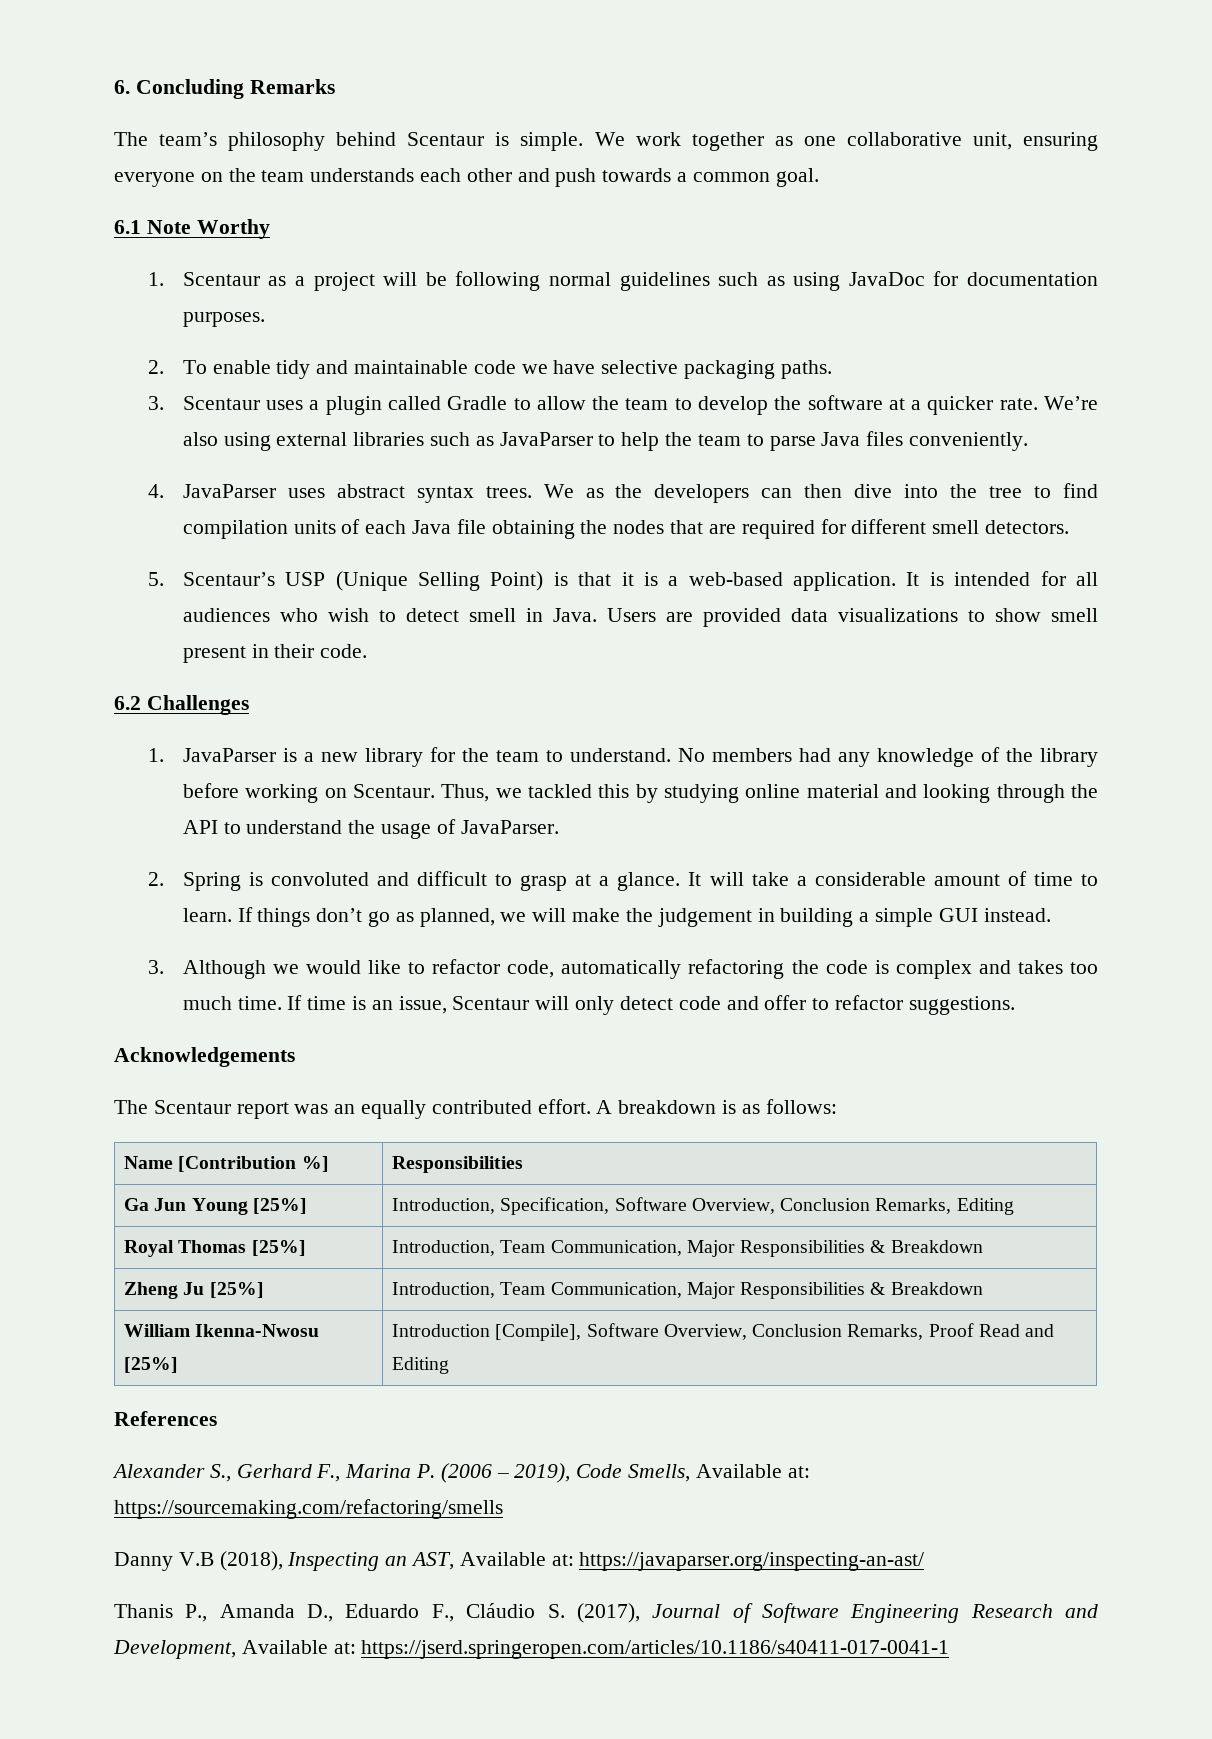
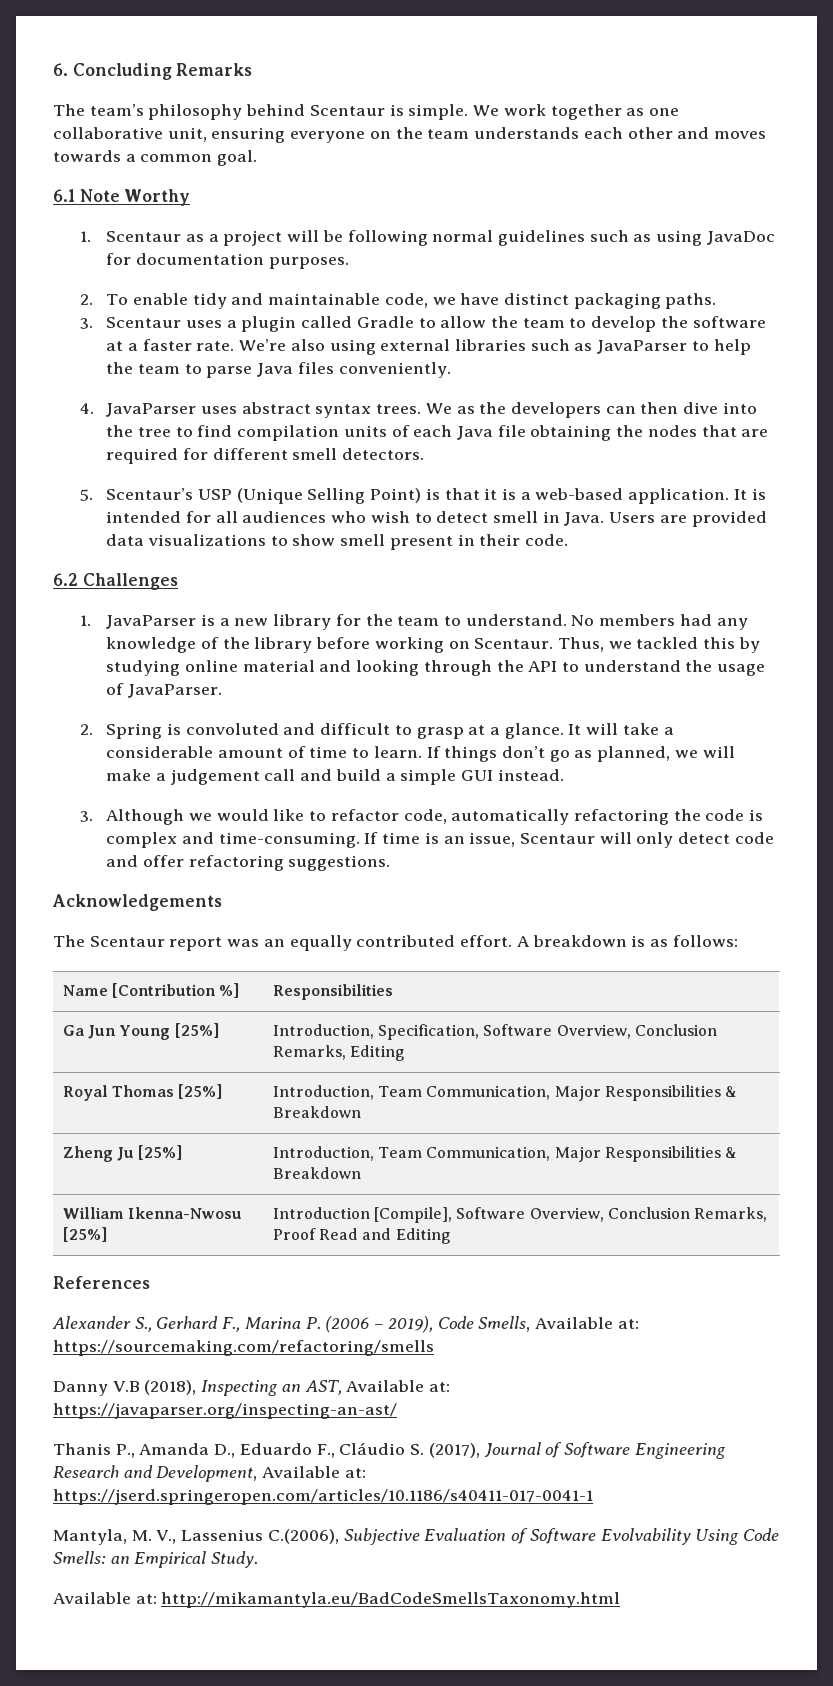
- We work together as one collaborative unit, ensuring everyone on the team understands each other and push towards a common goal.
+ We work together as one collaborative unit, ensuring everyone on the team understands each other and moves towards a common goal.
- 2. To enable tidy and maintainable code we have selective packaging paths.
+ 2. To enable tidy and maintainable code, we have distinct packaging paths.
- 3. Scentaur uses a plugin called Gradle to allow the team to develop the software at a quicker rate.
+ 3. Scentaur uses a plugin called Gradle to allow the team to develop the software at a faster rate.
- If things don’t go as planned, we will make the judgement in building a simple GUI instead.
+ If things don’t go as planned, we will make a judgement call and build a simple GUI instead.
- 3. Although we would like to refactor code, automatically refactoring the code is complex and takes too much time.
+ 3. Although we would like to refactor code, automatically refactoring the code is complex and time-consuming.
- If time is an issue, Scentaur will only detect code and offer to refactor suggestions.
+ If time is an issue, Scentaur will only detect code and offer refactoring suggestions.
+ Mantyla, M. V., Lassenius C.(2006), Subjective Evaluation of Software Evolvability Using Code Smells: an Empirical Study.
+ Available at: http://mikamantyla.eu/BadCodeSmellsTaxonomy.html

